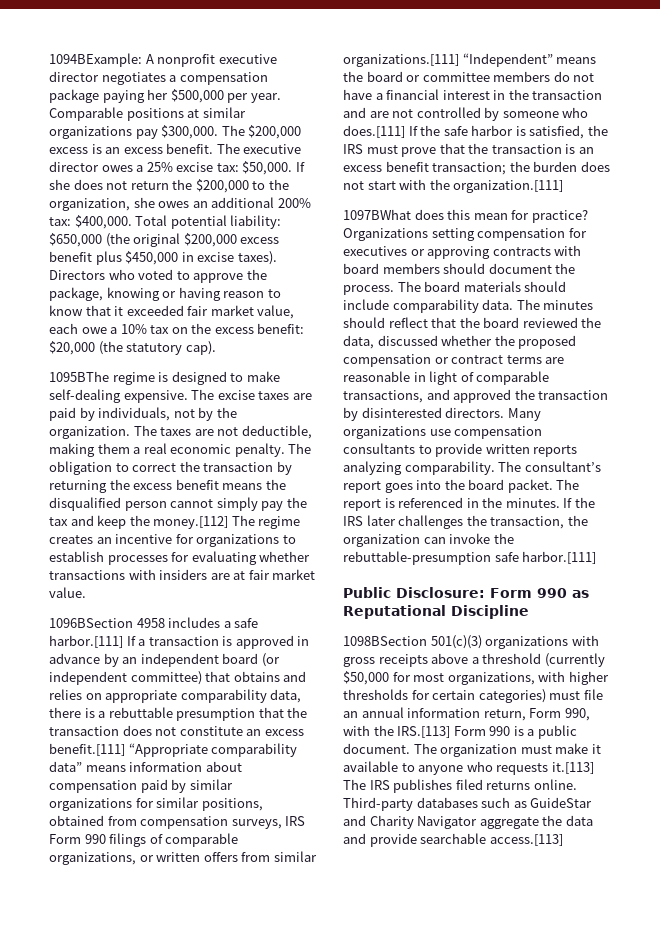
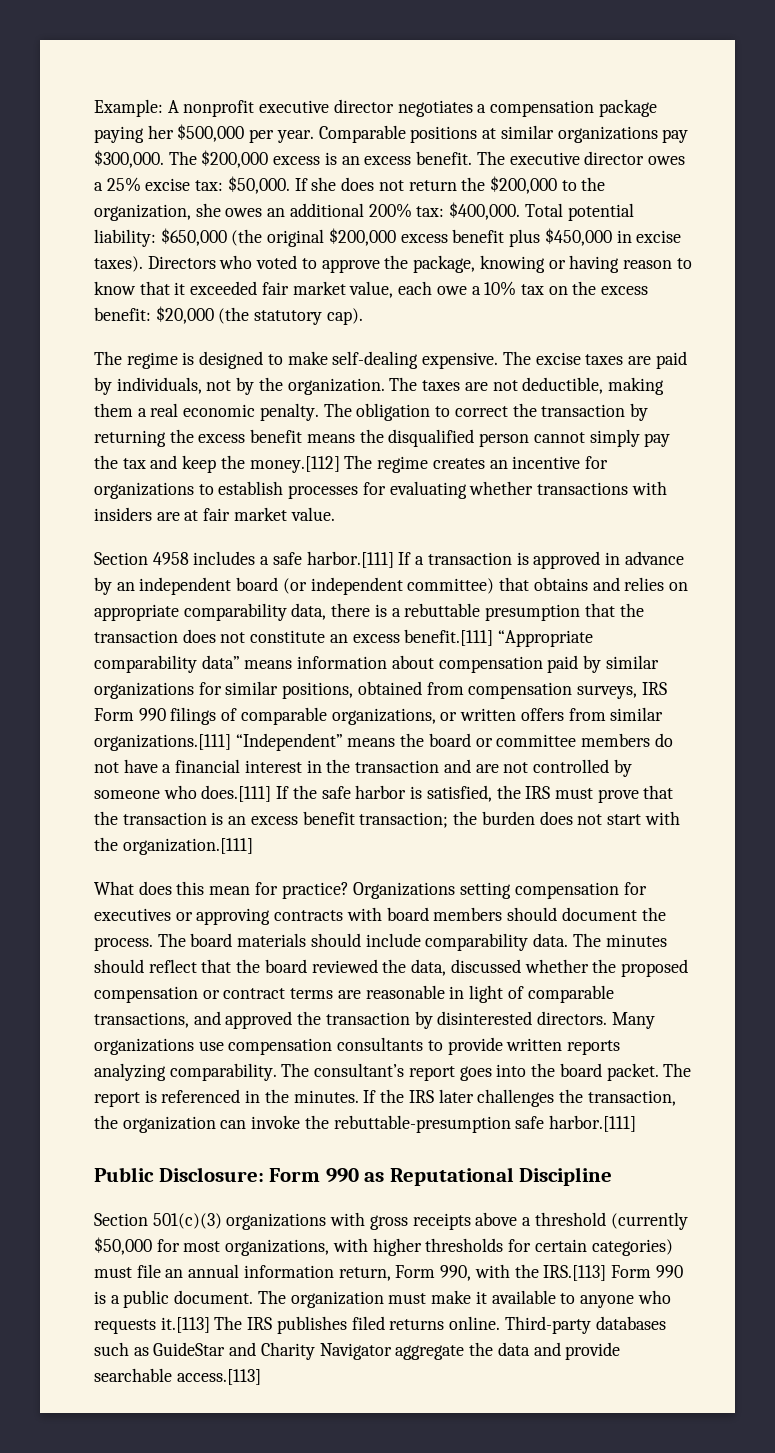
- 1094BExample: A nonprofit executive director negotiates a compensation package paying her $500,000 per year.
+ Example: A nonprofit executive director negotiates a compensation package paying her $500,000 per year.
- 1095BThe regime is designed to make self-dealing expensive.
+ The regime is designed to make self-dealing expensive.
- 1096BSection 4958 includes a safe harbor.[111] If a transaction is approved in advance by an independent board (or independent committee) that obtains and relies on appropriate comparability data, there is a rebuttable presumption that the transaction does not constitute an excess benefit.[111] “Appropriate comparability data” means information about compensation paid by similar organizations for similar positions, obtained from compensation surveys, IRS Form 990 filings of comparable organizations, or written offers from similar organizations.[111] “Independent” means the board or committee members do not have a financial interest in the transaction and are not controlled by someone who does.[111] If the safe harbor is satisfied, the IRS must prove that the transaction is an excess benefit transaction;
+ Section 4958 includes a safe harbor.[111] If a transaction is approved in advance by an independent board (or independent committee) that obtains and relies on appropriate comparability data, there is a rebuttable presumption that the transaction does not constitute an excess benefit.[111] “Appropriate comparability data” means information about compensation paid by similar organizations for similar positions, obtained from compensation surveys, IRS Form 990 filings of comparable organizations, or written offers from similar organizations.[111] “Independent” means the board or committee members do not have a financial interest in the transaction and are not controlled by someone who does.[111] If the safe harbor is satisfied, the IRS must prove that the transaction is an excess benefit transaction;
- 1097BWhat does this mean for practice?
+ What does this mean for practice?
- 1098BSection 501(c)(3) organizations with gross receipts above a threshold (currently $50,000 for most organizations, with higher thresholds for certain categories) must file an annual information return, Form 990, with the IRS.[113] Form 990 is a public document.
+ Section 501(c)(3) organizations with gross receipts above a threshold (currently $50,000 for most organizations, with higher thresholds for certain categories) must file an annual information return, Form 990, with the IRS.[113] Form 990 is a public document.

